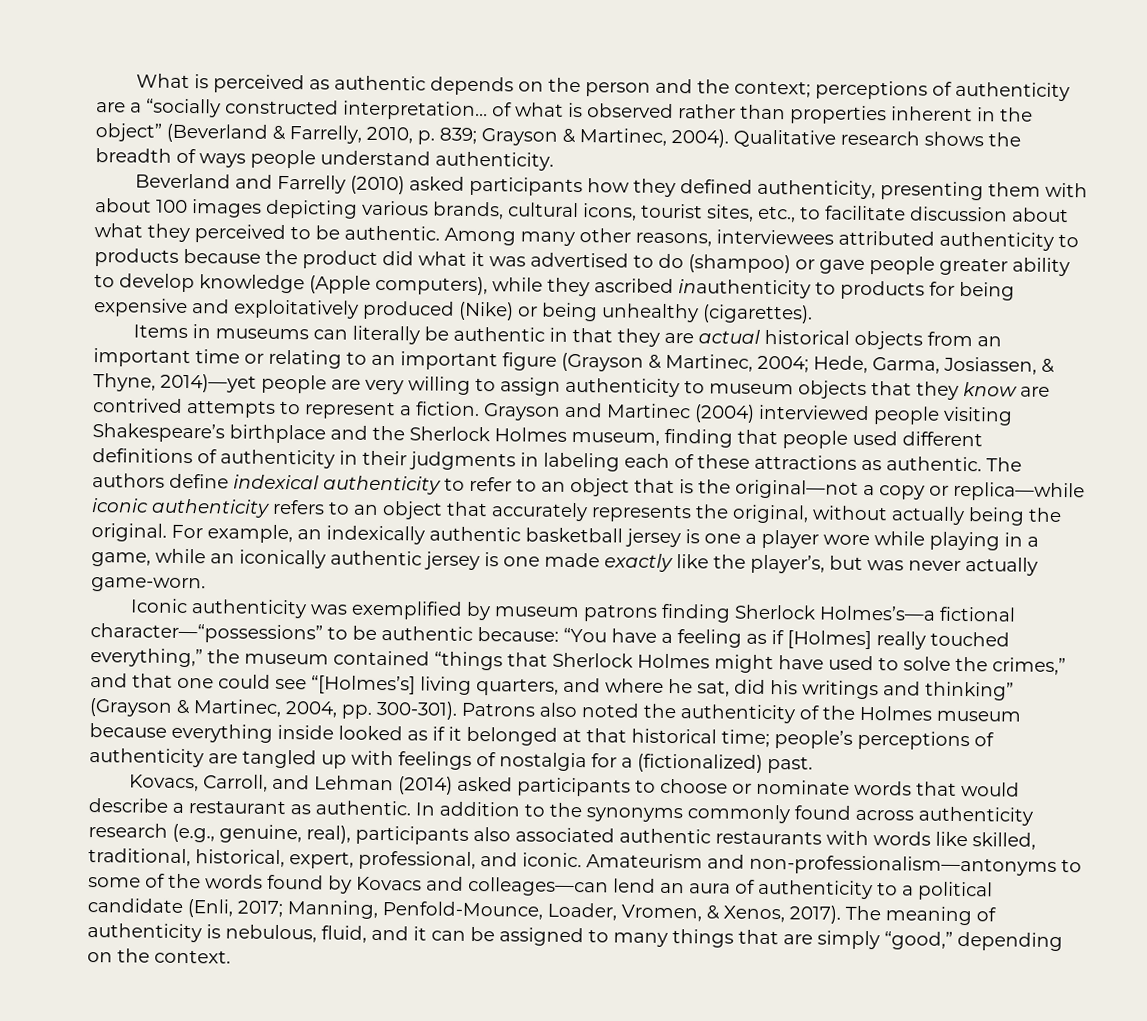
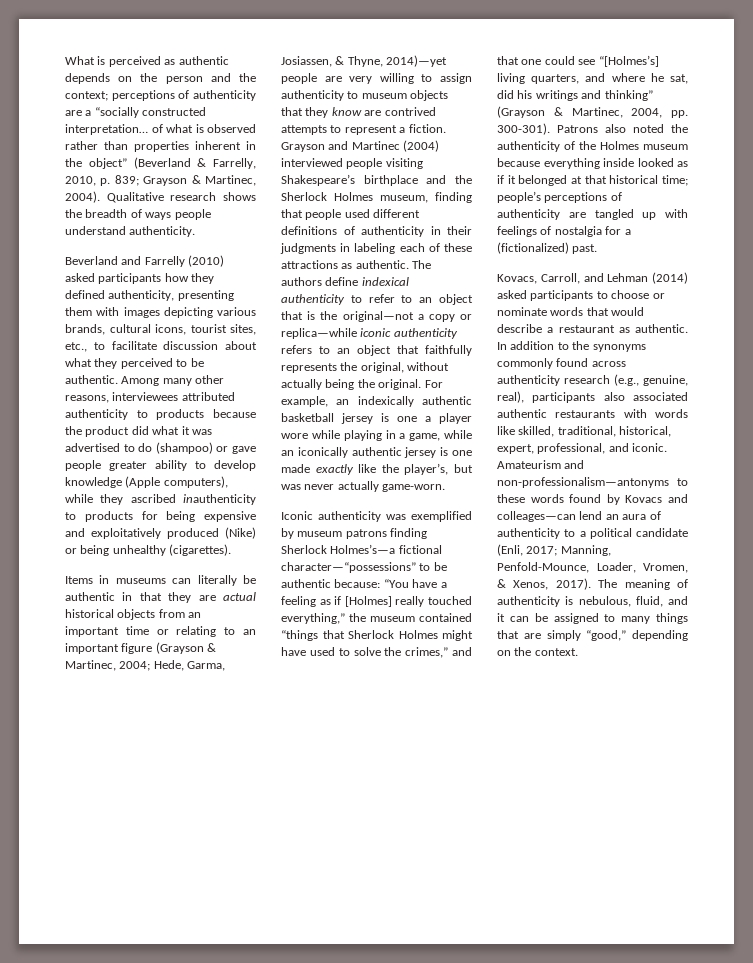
- Beverland and Farrelly (2010) asked participants how they defined authenticity, presenting them with about 100 images depicting various brands, cultural icons, tourist sites, etc., to facilitate discussion about what they perceived to be authentic.
+ Beverland and Farrelly (2010) asked participants how they defined authenticity, presenting them with images depicting various brands, cultural icons, tourist sites, etc., to facilitate discussion about what they perceived to be authentic.
- The authors define indexical authenticity to refer to an object that is the original—not a copy or replica—while iconic authenticity refers to an object that accurately represents the original, without actually being the original.
+ The authors define indexical authenticity to refer to an object that is the original—not a copy or replica—while iconic authenticity refers to an object that faithfully represents the original, without actually being the original.
- Amateurism and non-professionalism—antonyms to some of the words found by Kovacs and colleages—can lend an aura of authenticity to a political candidate (Enli, 2017; Manning, Penfold-Mounce, Loader, Vromen, & Xenos, 2017).
+ Amateurism and non-professionalism—antonyms to these words found by Kovacs and colleages—can lend an aura of authenticity to a political candidate (Enli, 2017; Manning, Penfold-Mounce, Loader, Vromen, & Xenos, 2017).

